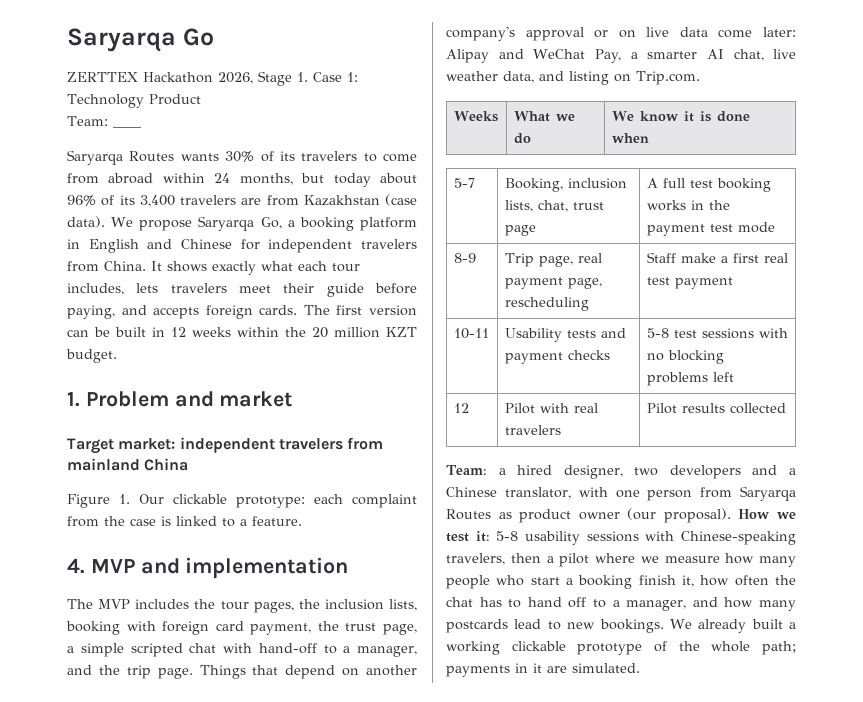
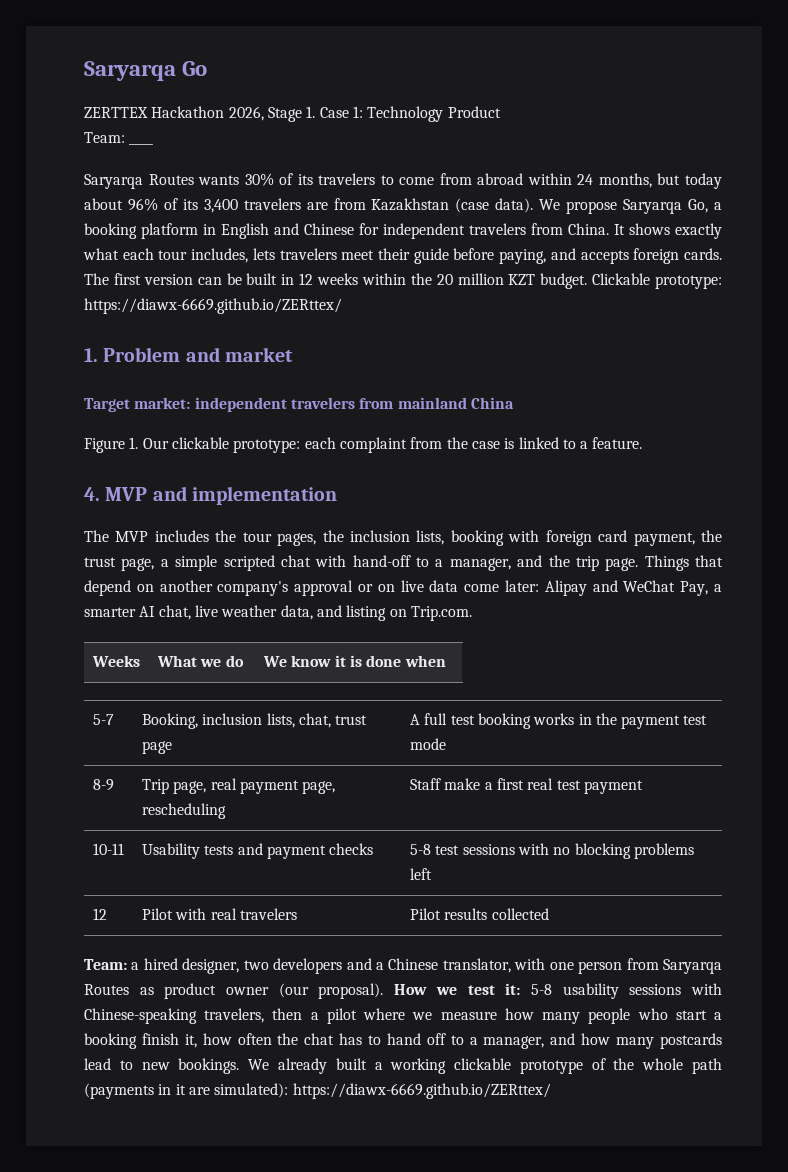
+ Clickable prototype: https://diawx-6669.github.io/ZERttex/
- We already built a working clickable prototype of the whole path; payments in it are simulated.
+ We already built a working clickable prototype of the whole path (payments in it are simulated): https://diawx-6669.github.io/ZERttex/

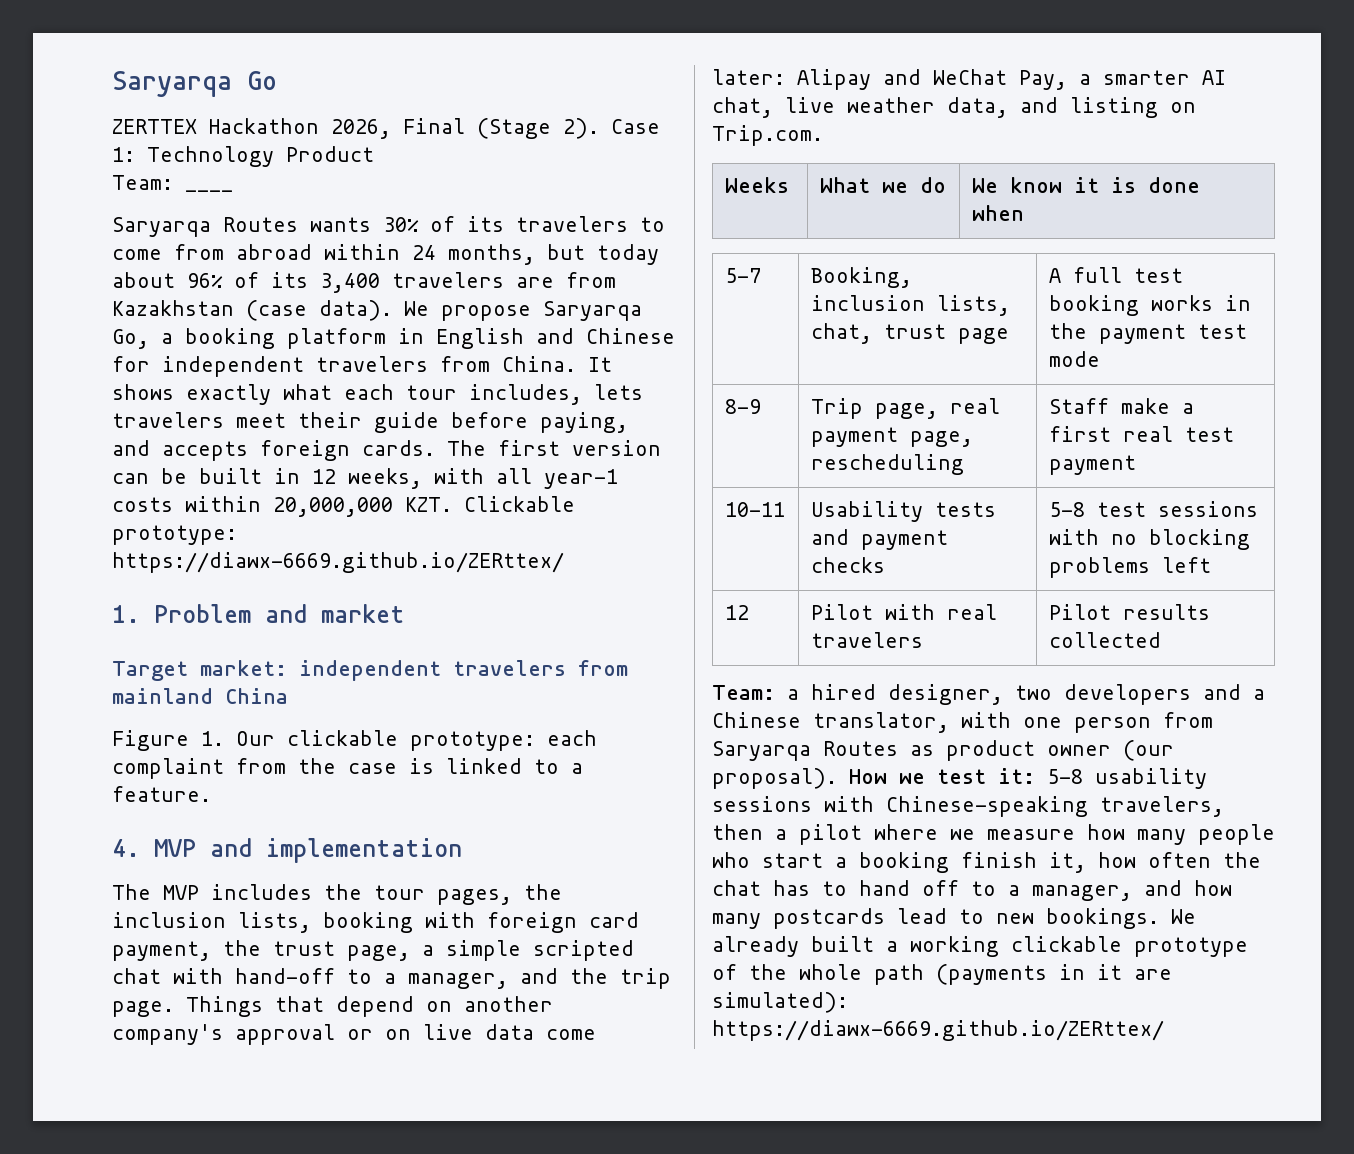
- ZERTTEX Hackathon 2026, Stage 1. Case 1: Technology Product
+ ZERTTEX Hackathon 2026, Final (Stage 2). Case 1: Technology Product
- The first version can be built in 12 weeks within the 20 million KZT budget. Clickable prototype: https://diawx-6669.github.io/ZERttex/
+ The first version can be built in 12 weeks, with all year-1 costs within 20,000,000 KZT. Clickable prototype: https://diawx-6669.github.io/ZERttex/

